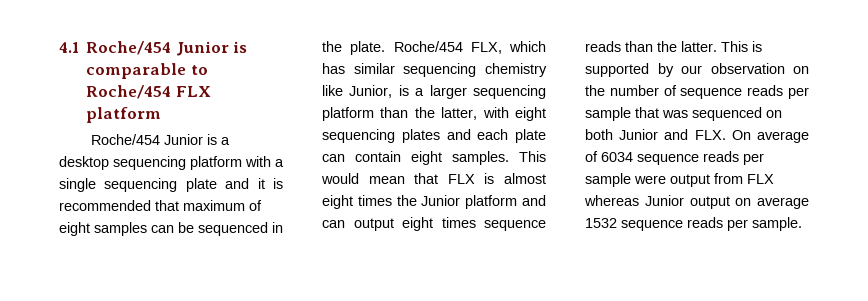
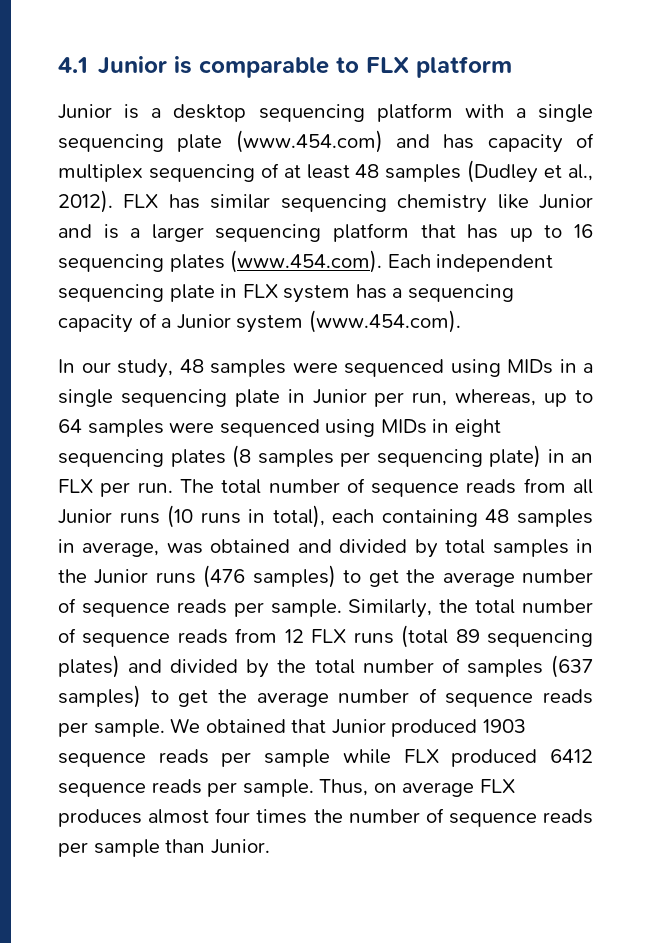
- 4.1 Roche/454 Junior is comparable to Roche/454 FLX platform
+ 4.1 Junior is comparable to FLX platform
- Roche/454 Junior is a desktop sequencing platform with a single sequencing plate and it is recommended that maximum of eight samples can be sequenced in the plate. Roche/454 FLX, which has similar sequencing chemistry like Junior, is a larger sequencing platform than the latter, with eight sequencing plates and each plate can contain eight samples. This would mean that FLX is almost eight times the Junior platform and can output eight times sequence reads than the latter. This is supported by our observation on the number of sequence reads per sample that was sequenced on both Junior and FLX. On average of 6034 sequence reads per sample were output from FLX whereas Junior output on average 1532 sequence reads per sample.
+ Junior is a desktop sequencing platform with a single sequencing plate (www.454.com) and has capacity of multiplex sequencing of at least 48 samples (Dudley et al., 2012). FLX has similar sequencing chemistry like Junior and is a larger sequencing platform that has up to 16 sequencing plates (www.454.com). Each independent sequencing plate in FLX system has a sequencing capacity of a Junior system (www.454.com).
+ In our study, 48 samples were sequenced using MIDs in a single sequencing plate in Junior per run, whereas, up to 64 samples were sequenced using MIDs in eight sequencing plates (8 samples per sequencing plate) in an FLX per run. The total number of sequence reads from all Junior runs (10 runs in total), each containing 48 samples in average, was obtained and divided by total samples in the Junior runs (476 samples) to get the average number of sequence reads per sample. Similarly, the total number of sequence reads from 12 FLX runs (total 89 sequencing plates) and divided by the total number of samples (637 samples) to get the average number of sequence reads per sample. We obtained that Junior produced 1903 sequence reads per sample while FLX produced 6412 sequence reads per sample. Thus, on average FLX produces almost four times the number of sequence reads per sample than Junior.

